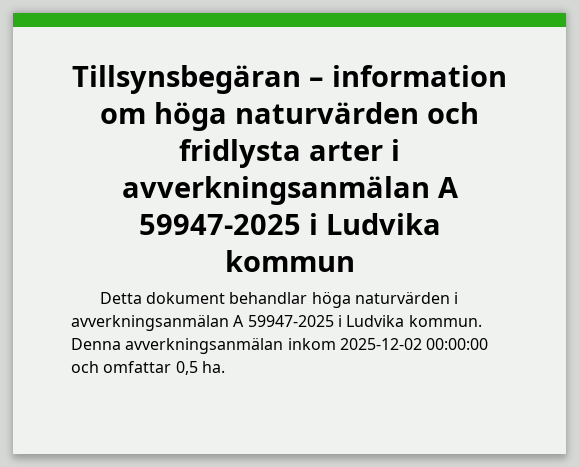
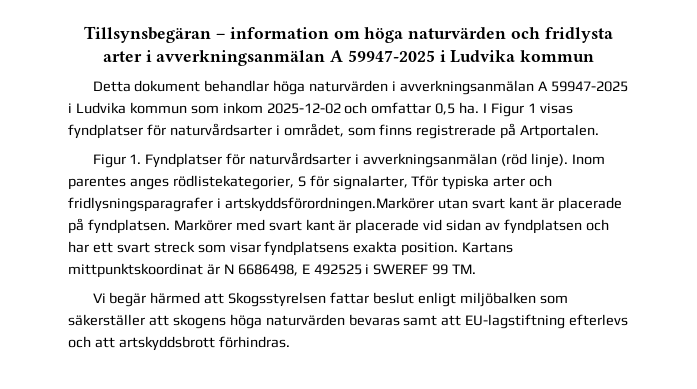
- Detta dokument behandlar höga naturvärden i avverkningsanmälan A 59947-2025 i Ludvika kommun. Denna avverkningsanmälan inkom 2025-12-02 00:00:00 och omfattar 0,5 ha.
+ Detta dokument behandlar höga naturvärden i avverkningsanmälan A 59947-2025 i Ludvika kommun som inkom 2025-12-02 och omfattar 0,5 ha.
+ I Figur 1 visas fyndplatser för naturvårdsarter i området, som finns registrerade på Artportalen.
+ Figur 1. Fyndplatser för naturvårdsarter i avverkningsanmälan (röd linje). Inom parentes anges rödlistekategorier, S för signalarter, Tför typiska arter och fridlysningsparagrafer i artskyddsförordningen.Markörer utan svart kant är placerade på fyndplatsen. Markörer med svart kant är placerade vid sidan av fyndplatsen och har ett svart streck som visar fyndplatsens exakta position. Kartans mittpunktskoordinat är N 6686498, E 492525 i SWEREF 99 TM.
+ Vi begär härmed att Skogsstyrelsen fattar beslut enligt miljöbalken som säkerställer att skogens höga naturvärden bevaras samt att EU-lagstiftning efterlevs och att artskyddsbrott förhindras.

